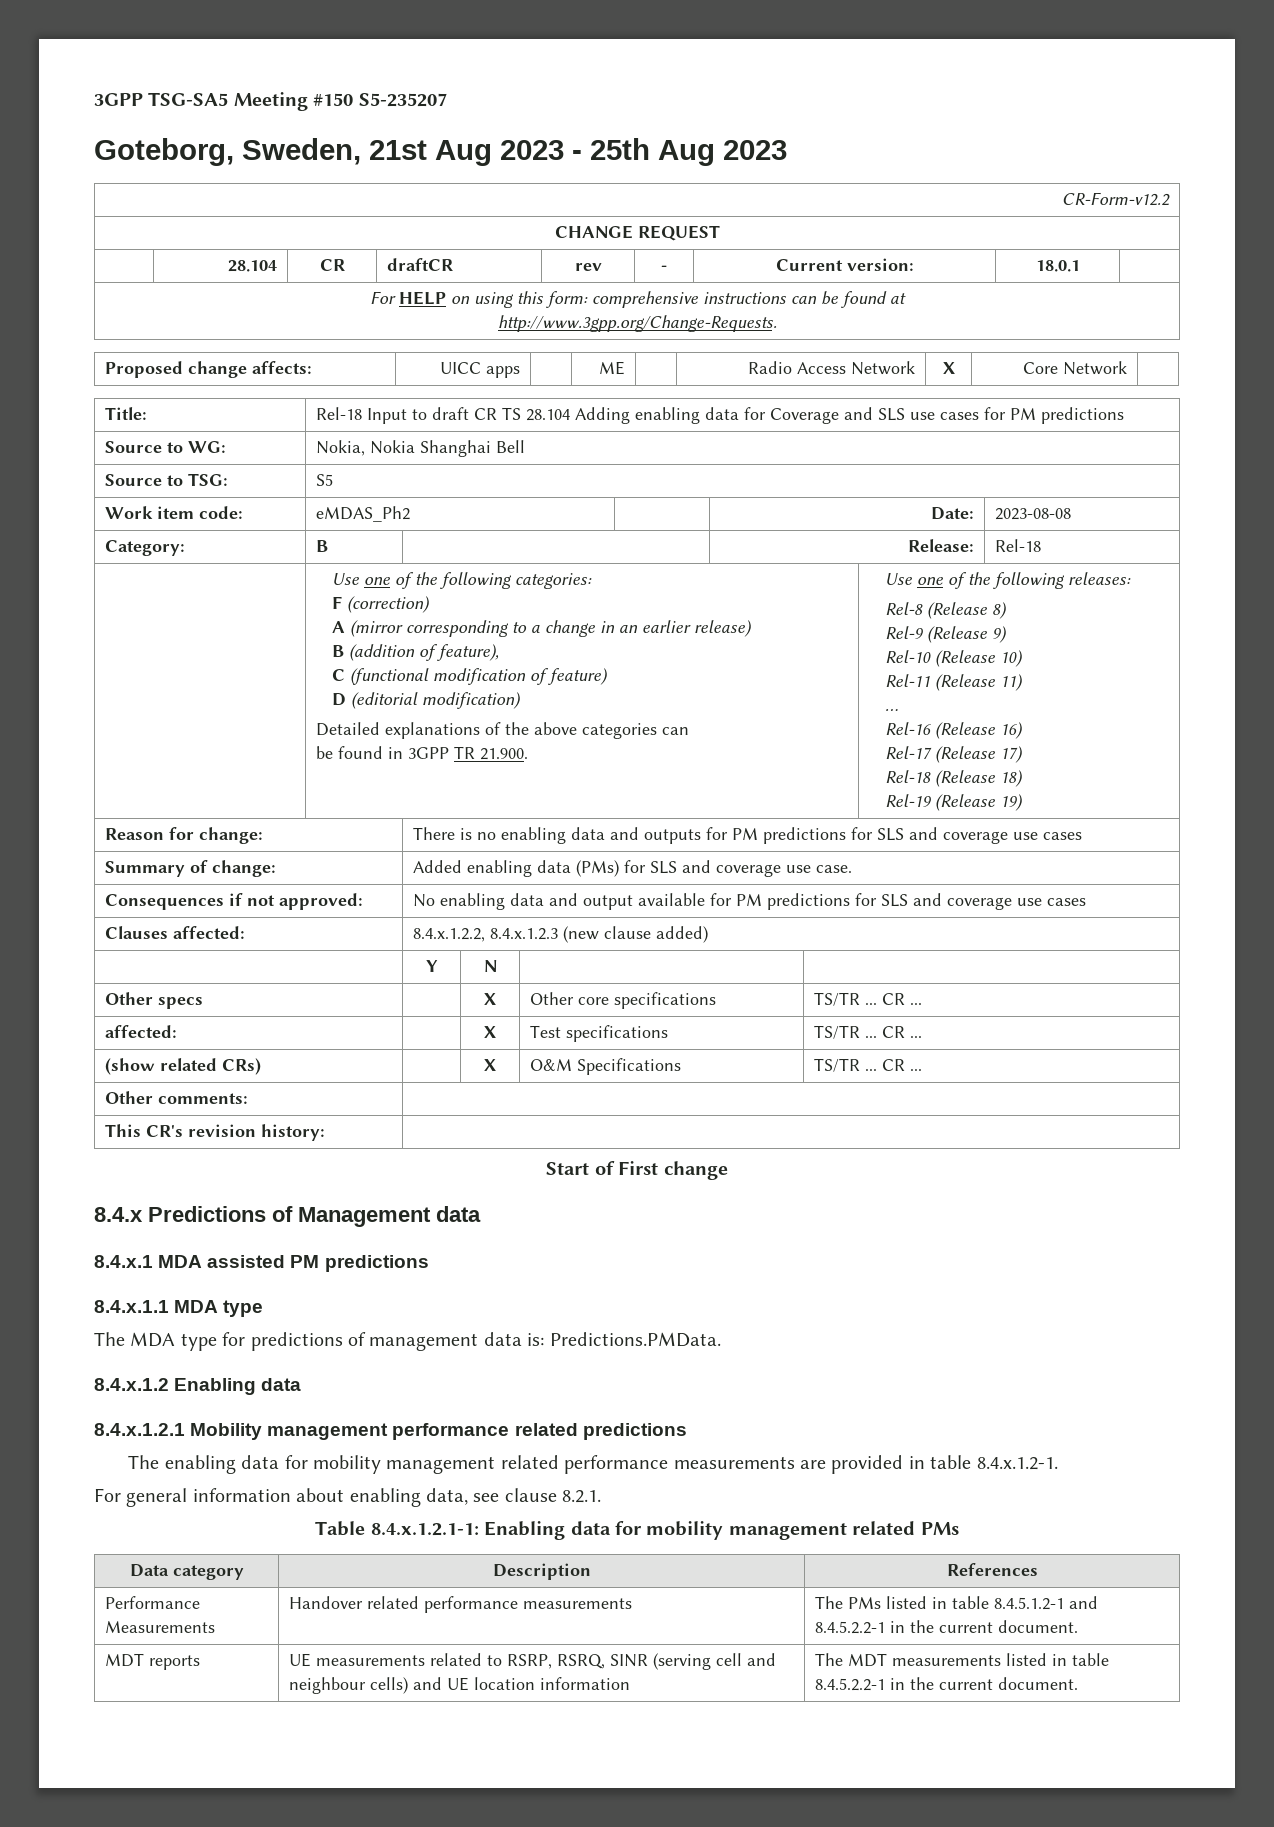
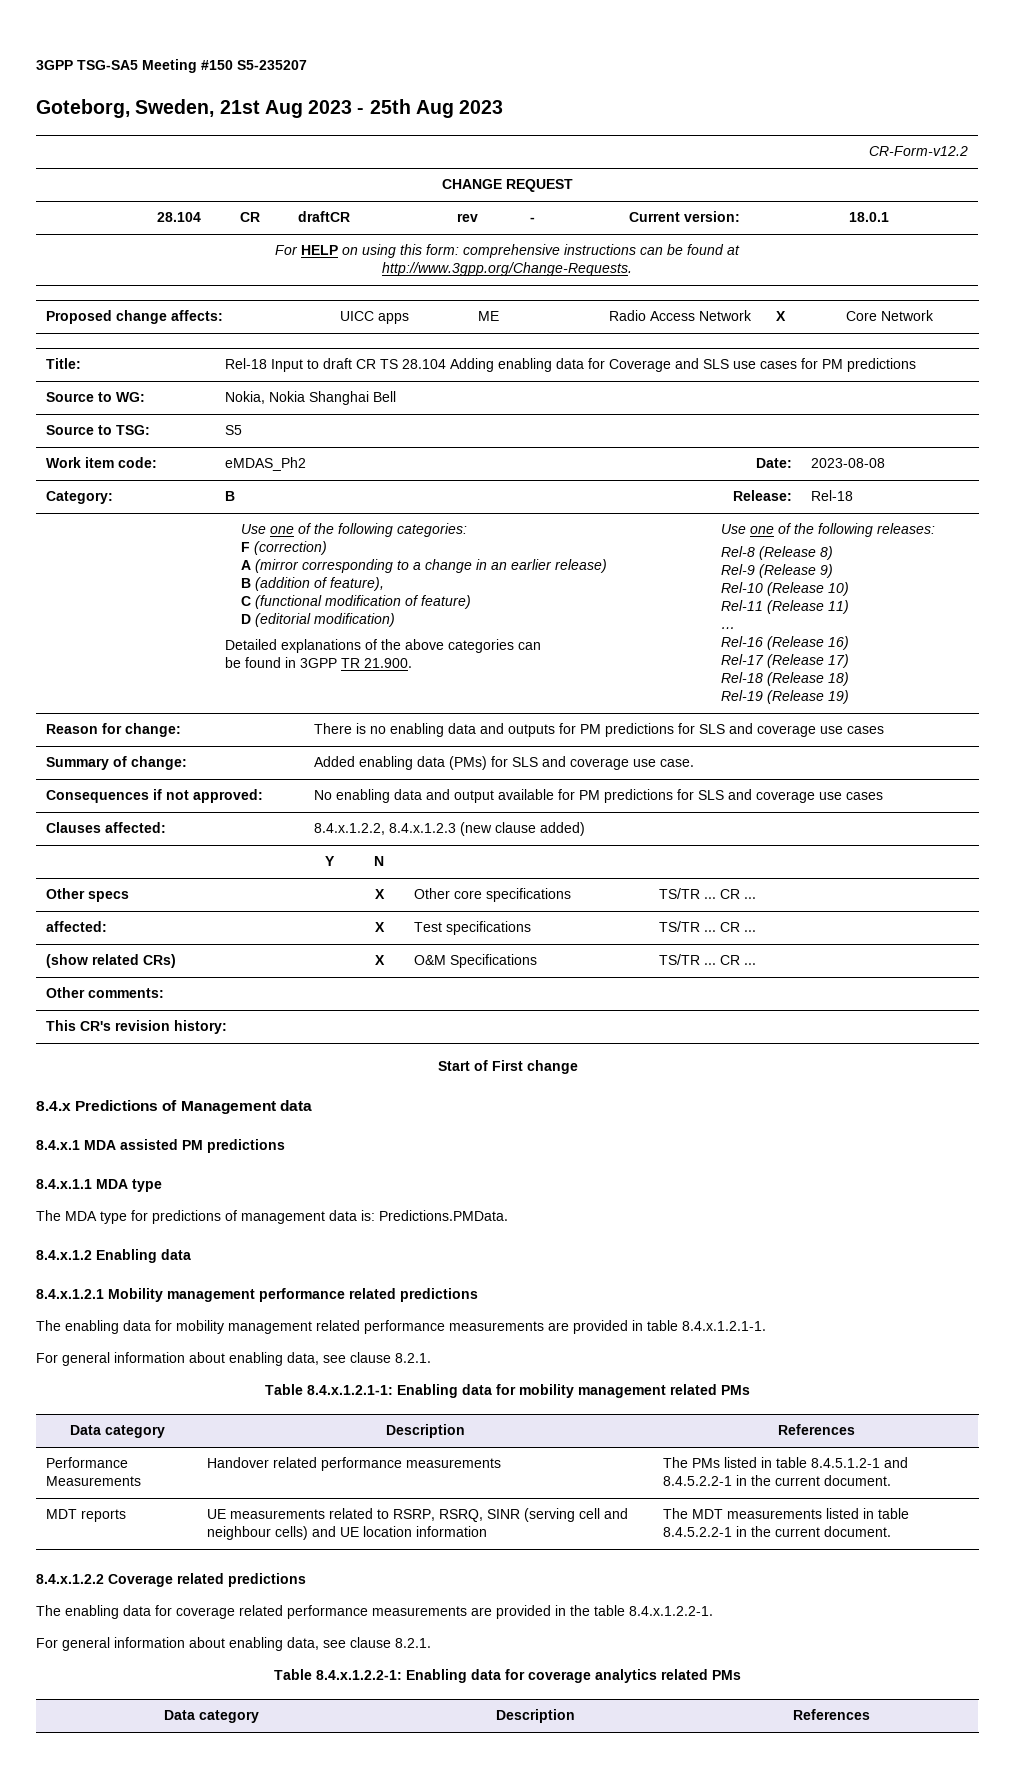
- The enabling data for mobility management related performance measurements are provided in table 8.4.x.1.2-1.
+ The enabling data for mobility management related performance measurements are provided in table 8.4.x.1.2.1-1.
+ 8.4.x.1.2.2 Coverage related predictions
+ The enabling data for coverage related performance measurements are provided in the table 8.4.x.1.2.2-1.
+ For general information about enabling data, see clause 8.2.1.
+ Table 8.4.x.1.2.2-1: Enabling data for coverage analytics related PMs
+ Data category | Description | References

